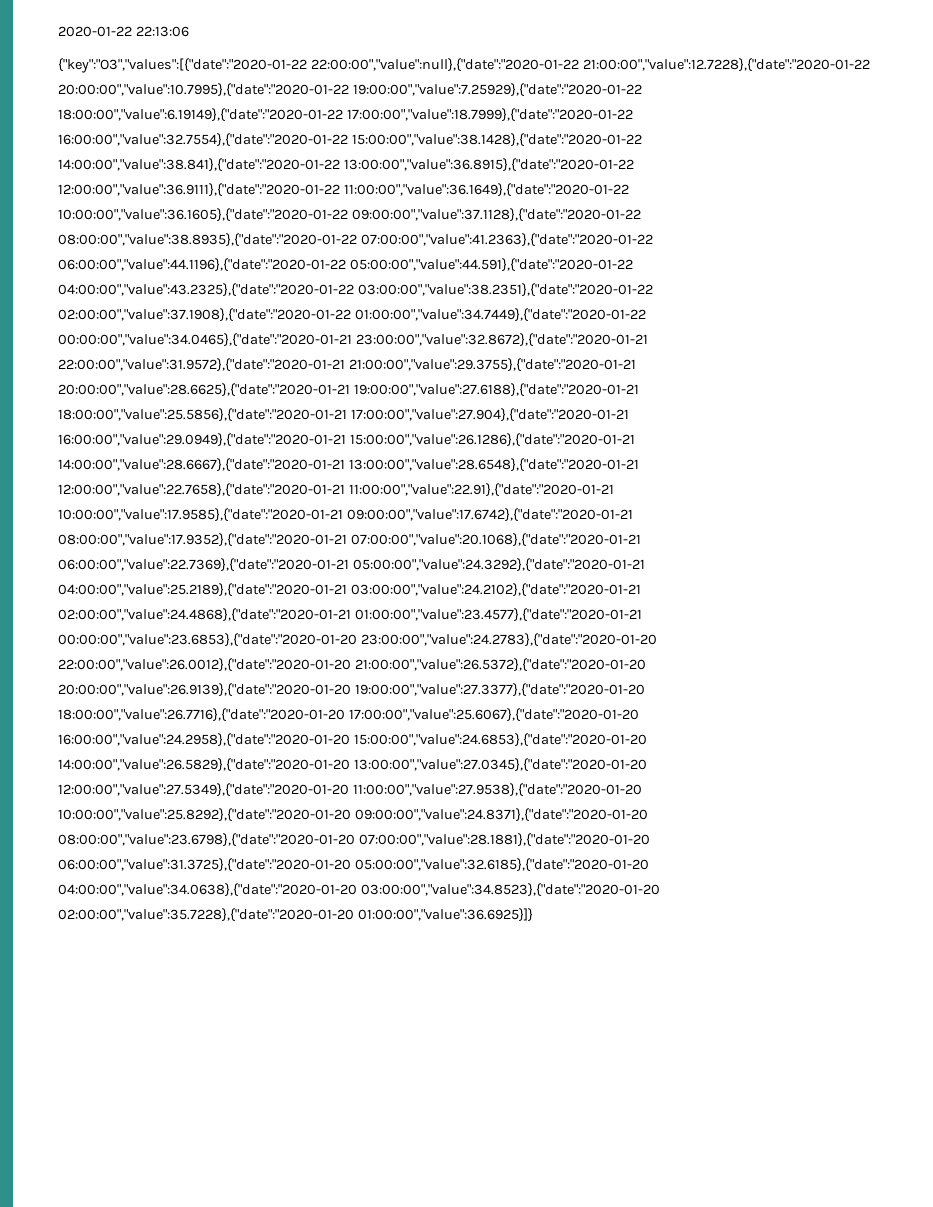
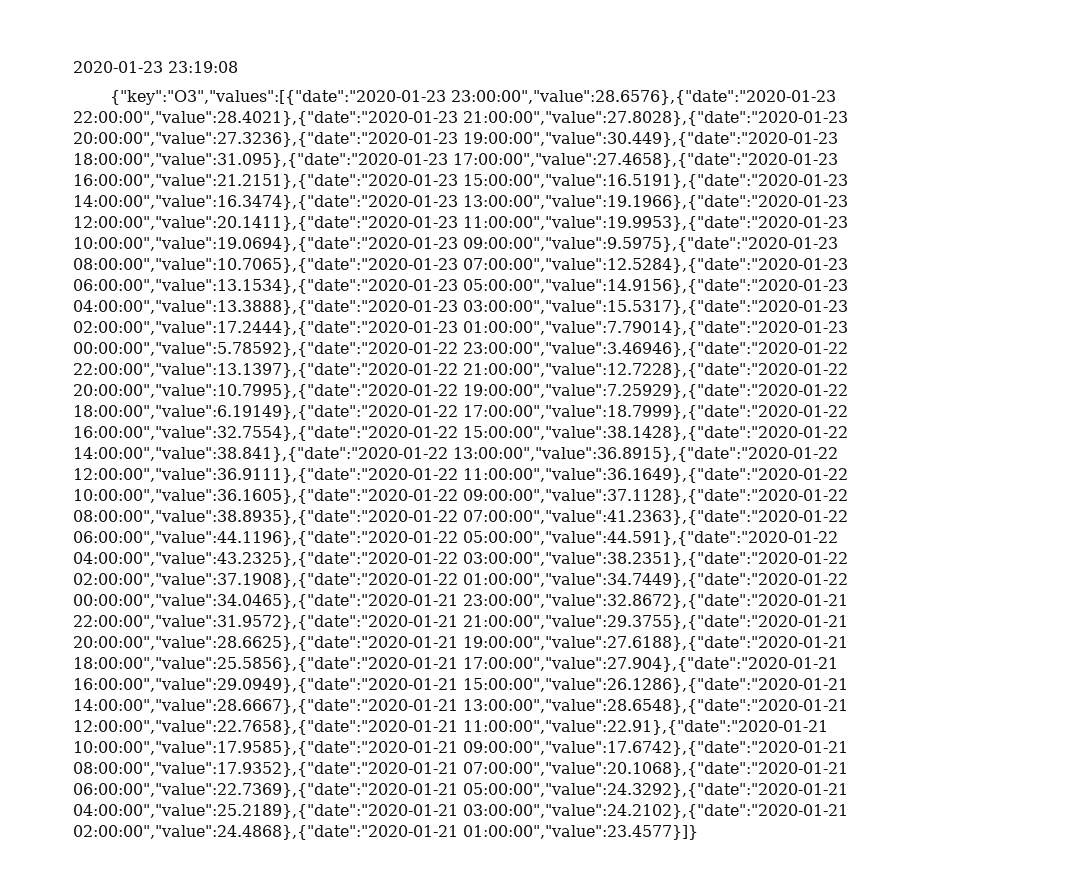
- 2020-01-22 22:13:06
- {"key":"O3","values":[{"date":"2020-01-22 22:00:00","value":null},{"date":"2020-01-22 21:00:00","value":12.7228},{"date":"2020-01-22 20:00:00","value":10.7995},{"date":"2020-01-22 19:00:00","value":7.25929},{"date":"2020-01-22 18:00:00","value":6.19149},{"date":"2020-01-22 17:00:00","value":18.7999},{"date":"2020-01-22 16:00:00","value":32.7554},{"date":"2020-01-22 15:00:00","value":38.1428},{"date":"2020-01-22 14:00:00","value":38.841},{"date":"2020-01-22 13:00:00","value":36.8915},{"date":"2020-01-22 12:00:00","value":36.9111},{"date":"2020-01-22 11:00:00","value":36.1649},{"date":"2020-01-22 10:00:00","value":36.1605},{"date":"2020-01-22 09:00:00","value":37.1128},{"date":"2020-01-22 08:00:00","value":38.8935},{"date":"2020-01-22 07:00:00","value":41.2363},{"date":"2020-01-22 06:00:00","value":44.1196},{"date":"2020-01-22 05:00:00","value":44.591},{"date":"2020-01-22 04:00:00","value":43.2325},{"date":"2020-01-22 03:00:00","value":38.2351},{"date":"2020-01-22 02:00:00","value":37.1908},{"date":"2020-01-22 01:00:00","value":34.7449},{"date":"2020-01-22 00:00:00","value":34.0465},{"date":"2020-01-21 23:00:00","value":32.8672},{"date":"2020-01-21 22:00:00","value":31.9572},{"date":"2020-01-21 21:00:00","value":29.3755},{"date":"2020-01-21 20:00:00","value":28.6625},{"date":"2020-01-21 19:00:00","value":27.6188},{"date":"2020-01-21 18:00:00","value":25.5856},{"date":"2020-01-21 17:00:00","value":27.904},{"date":"2020-01-21 16:00:00","value":29.0949},{"date":"2020-01-21 15:00:00","value":26.1286},{"date":"2020-01-21 14:00:00","value":28.6667},{"date":"2020-01-21 13:00:00","value":28.6548},{"date":"2020-01-21 12:00:00","value":22.7658},{"date":"2020-01-21 11:00:00","value":22.91},{"date":"2020-01-21 10:00:00","value":17.9585},{"date":"2020-01-21 09:00:00","value":17.6742},{"date":"2020-01-21 08:00:00","value":17.9352},{"date":"2020-01-21 07:00:00","value":20.1068},{"date":"2020-01-21 06:00:00","value":22.7369},{"date":"2020-01-21 05:00:00","value":24.3292},{"date":"2020-01-21 04:00:00","value":25.2189},{"date":"2020-01-21 03:00:00","value":24.2102},{"date":"2020-01-21 02:00:00","value":24.4868},{"date":"2020-01-21 01:00:00","value":23.4577},{"date":"2020-01-21 00:00:00","value":23.6853},{"date":"2020-01-20 23:00:00","value":24.2783},{"date":"2020-01-20 22:00:00","value":26.0012},{"date":"2020-01-20 21:00:00","value":26.5372},{"date":"2020-01-20 20:00:00","value":26.9139},{"date":"2020-01-20 19:00:00","value":27.3377},{"date":"2020-01-20 18:00:00","value":26.7716},{"date":"2020-01-20 17:00:00","value":25.6067},{"date":"2020-01-20 16:00:00","value":24.2958},{"date":"2020-01-20 15:00:00","value":24.6853},{"date":"2020-01-20 14:00:00","value":26.5829},{"date":"2020-01-20 13:00:00","value":27.0345},{"date":"2020-01-20 12:00:00","value":27.5349},{"date":"2020-01-20 11:00:00","value":27.9538},{"date":"2020-01-20 10:00:00","value":25.8292},{"date":"2020-01-20 09:00:00","value":24.8371},{"date":"2020-01-20 08:00:00","value":23.6798},{"date":"2020-01-20 07:00:00","value":28.1881},{"date":"2020-01-20 06:00:00","value":31.3725},{"date":"2020-01-20 05:00:00","value":32.6185},{"date":"2020-01-20 04:00:00","value":34.0638},{"date":"2020-01-20 03:00:00","value":34.8523},{"date":"2020-01-20 02:00:00","value":35.7228},{"date":"2020-01-20 01:00:00","value":36.6925}]}
+ 2020-01-23 23:19:08
+ {"key":"O3","values":[{"date":"2020-01-23 23:00:00","value":28.6576},{"date":"2020-01-23 22:00:00","value":28.4021},{"date":"2020-01-23 21:00:00","value":27.8028},{"date":"2020-01-23 20:00:00","value":27.3236},{"date":"2020-01-23 19:00:00","value":30.449},{"date":"2020-01-23 18:00:00","value":31.095},{"date":"2020-01-23 17:00:00","value":27.4658},{"date":"2020-01-23 16:00:00","value":21.2151},{"date":"2020-01-23 15:00:00","value":16.5191},{"date":"2020-01-23 14:00:00","value":16.3474},{"date":"2020-01-23 13:00:00","value":19.1966},{"date":"2020-01-23 12:00:00","value":20.1411},{"date":"2020-01-23 11:00:00","value":19.9953},{"date":"2020-01-23 10:00:00","value":19.0694},{"date":"2020-01-23 09:00:00","value":9.5975},{"date":"2020-01-23 08:00:00","value":10.7065},{"date":"2020-01-23 07:00:00","value":12.5284},{"date":"2020-01-23 06:00:00","value":13.1534},{"date":"2020-01-23 05:00:00","value":14.9156},{"date":"2020-01-23 04:00:00","value":13.3888},{"date":"2020-01-23 03:00:00","value":15.5317},{"date":"2020-01-23 02:00:00","value":17.2444},{"date":"2020-01-23 01:00:00","value":7.79014},{"date":"2020-01-23 00:00:00","value":5.78592},{"date":"2020-01-22 23:00:00","value":3.46946},{"date":"2020-01-22 22:00:00","value":13.1397},{"date":"2020-01-22 21:00:00","value":12.7228},{"date":"2020-01-22 20:00:00","value":10.7995},{"date":"2020-01-22 19:00:00","value":7.25929},{"date":"2020-01-22 18:00:00","value":6.19149},{"date":"2020-01-22 17:00:00","value":18.7999},{"date":"2020-01-22 16:00:00","value":32.7554},{"date":"2020-01-22 15:00:00","value":38.1428},{"date":"2020-01-22 14:00:00","value":38.841},{"date":"2020-01-22 13:00:00","value":36.8915},{"date":"2020-01-22 12:00:00","value":36.9111},{"date":"2020-01-22 11:00:00","value":36.1649},{"date":"2020-01-22 10:00:00","value":36.1605},{"date":"2020-01-22 09:00:00","value":37.1128},{"date":"2020-01-22 08:00:00","value":38.8935},{"date":"2020-01-22 07:00:00","value":41.2363},{"date":"2020-01-22 06:00:00","value":44.1196},{"date":"2020-01-22 05:00:00","value":44.591},{"date":"2020-01-22 04:00:00","value":43.2325},{"date":"2020-01-22 03:00:00","value":38.2351},{"date":"2020-01-22 02:00:00","value":37.1908},{"date":"2020-01-22 01:00:00","value":34.7449},{"date":"2020-01-22 00:00:00","value":34.0465},{"date":"2020-01-21 23:00:00","value":32.8672},{"date":"2020-01-21 22:00:00","value":31.9572},{"date":"2020-01-21 21:00:00","value":29.3755},{"date":"2020-01-21 20:00:00","value":28.6625},{"date":"2020-01-21 19:00:00","value":27.6188},{"date":"2020-01-21 18:00:00","value":25.5856},{"date":"2020-01-21 17:00:00","value":27.904},{"date":"2020-01-21 16:00:00","value":29.0949},{"date":"2020-01-21 15:00:00","value":26.1286},{"date":"2020-01-21 14:00:00","value":28.6667},{"date":"2020-01-21 13:00:00","value":28.6548},{"date":"2020-01-21 12:00:00","value":22.7658},{"date":"2020-01-21 11:00:00","value":22.91},{"date":"2020-01-21 10:00:00","value":17.9585},{"date":"2020-01-21 09:00:00","value":17.6742},{"date":"2020-01-21 08:00:00","value":17.9352},{"date":"2020-01-21 07:00:00","value":20.1068},{"date":"2020-01-21 06:00:00","value":22.7369},{"date":"2020-01-21 05:00:00","value":24.3292},{"date":"2020-01-21 04:00:00","value":25.2189},{"date":"2020-01-21 03:00:00","value":24.2102},{"date":"2020-01-21 02:00:00","value":24.4868},{"date":"2020-01-21 01:00:00","value":23.4577}]}

